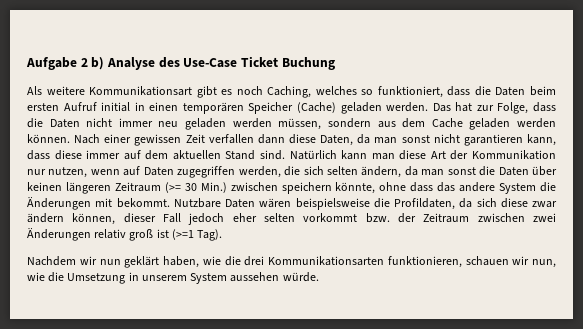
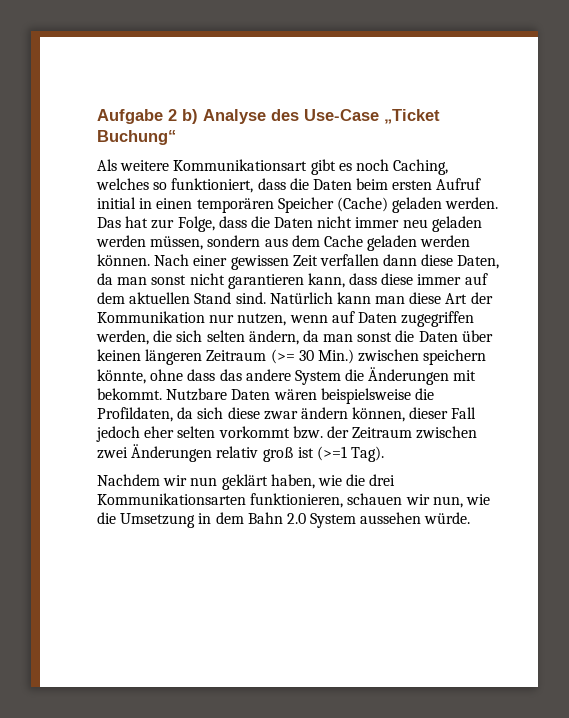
- Aufgabe 2 b) Analyse des Use-Case Ticket Buchung
+ Aufgabe 2 b) Analyse des Use-Case „Ticket Buchung“
- Nachdem wir nun geklärt haben, wie die drei Kommunikationsarten funktionieren, schauen wir nun, wie die Umsetzung in unserem System aussehen würde.
+ Nachdem wir nun geklärt haben, wie die drei Kommunikationsarten funktionieren, schauen wir nun, wie die Umsetzung in dem Bahn 2.0 System aussehen würde.

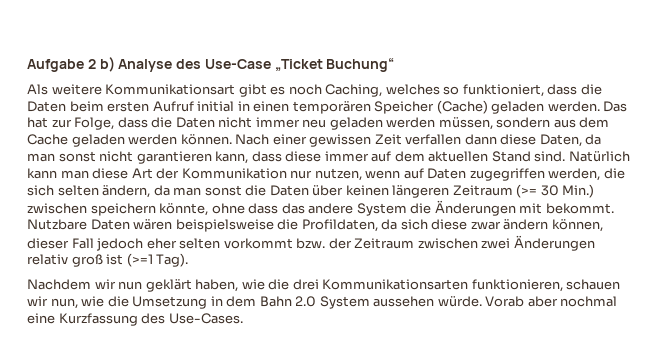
+ Vorab aber nochmal eine Kurzfassung des Use-Cases.

